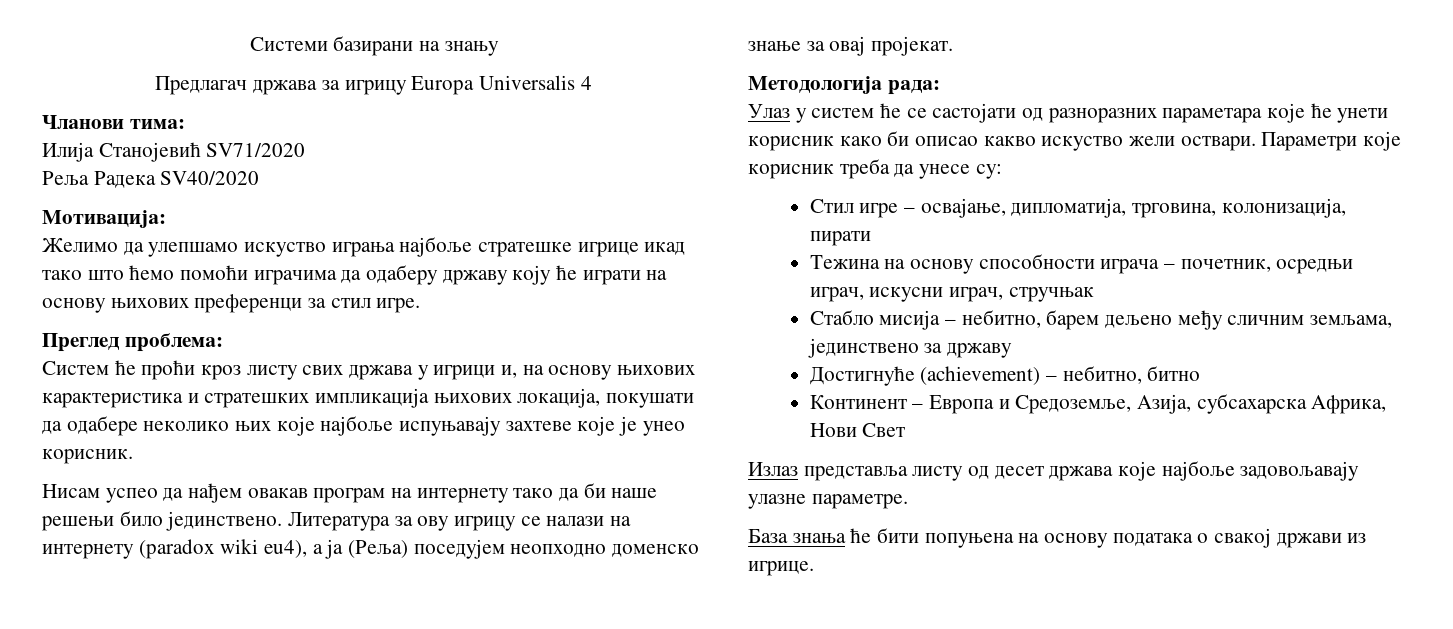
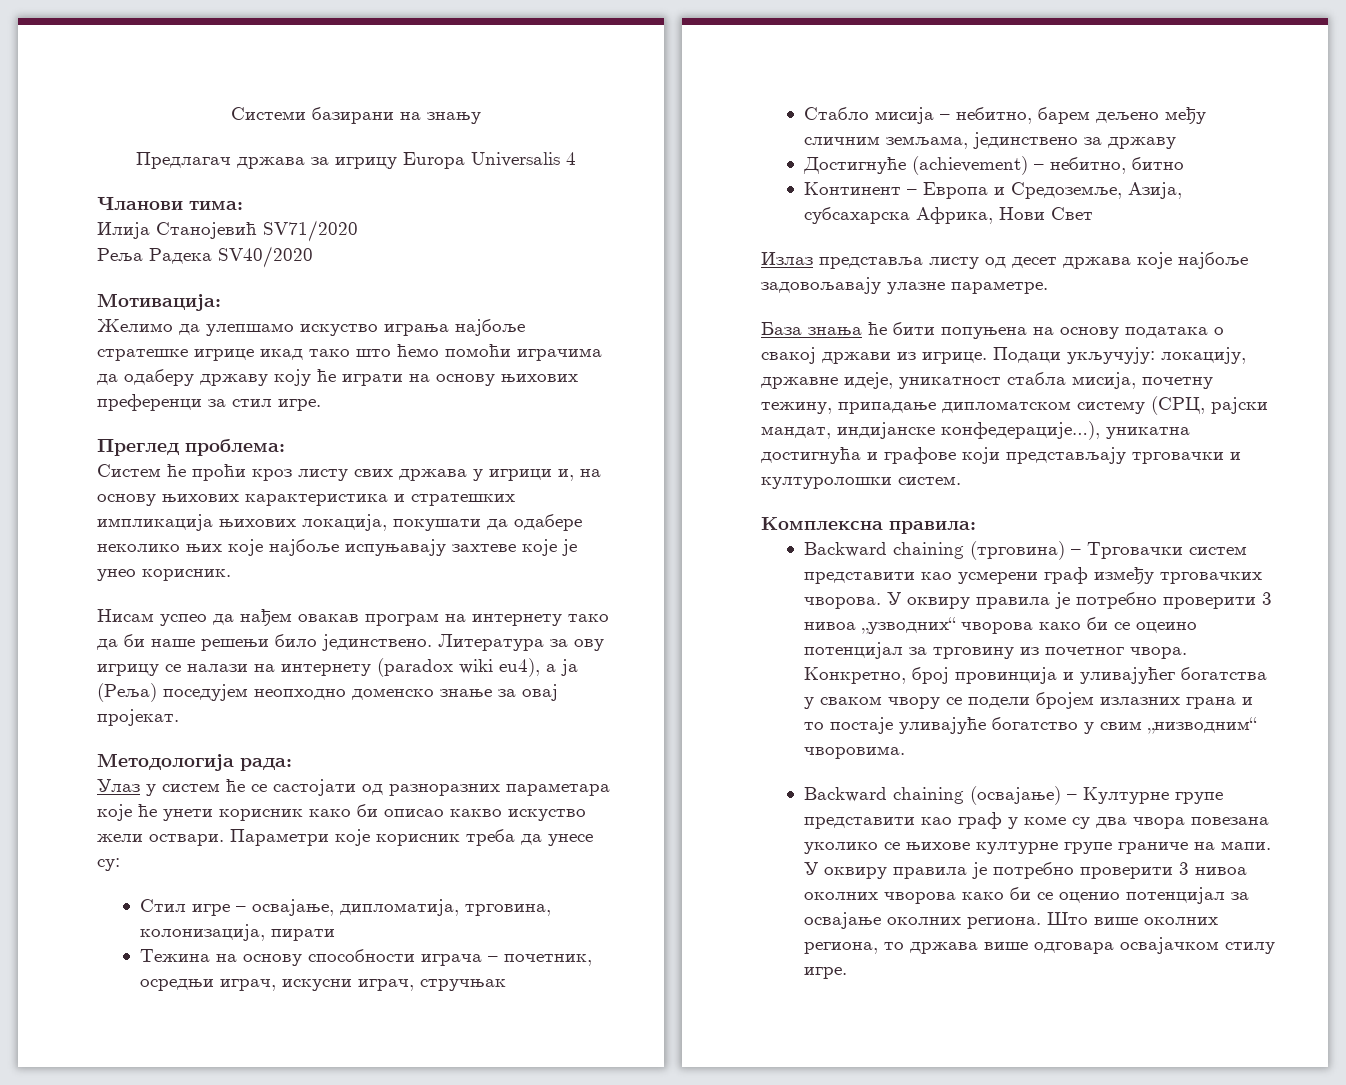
+ Подаци укључују: локацију, државне идеје, уникатност стабла мисија, почетну тежину, припадање дипломатском систему (СРЦ, рајски мандат, индијанске конфедерације…), уникатна достигнућа и графове који представљају трговачки и културолошки систем.
+ Комплексна правила:
+ Backward chaining (трговина) – Трговачки систем представити као усмерени граф између трговачких чворова. У оквиру правила је потребно проверити 3 нивоа „узводних“ чворова како би се оцеино потенцијал за трговину из почетног чвора. Конкретно, број провинција и уливајућег богатства у сваком чвору се подели бројем излазних грана и то постаје уливајуће богатство у свим „низводним“ чворовима.
+ Backward chaining (освајање) – Културне групе представити као граф у коме су два чвора повезана уколико се њихове културне групе граниче на мапи. У оквиру правила је потребно проверити 3 нивоа околних чворова како би се оценио потенцијал за освајање околних региона. Што више околних региона, то држава више одговара освајачком стилу игре.

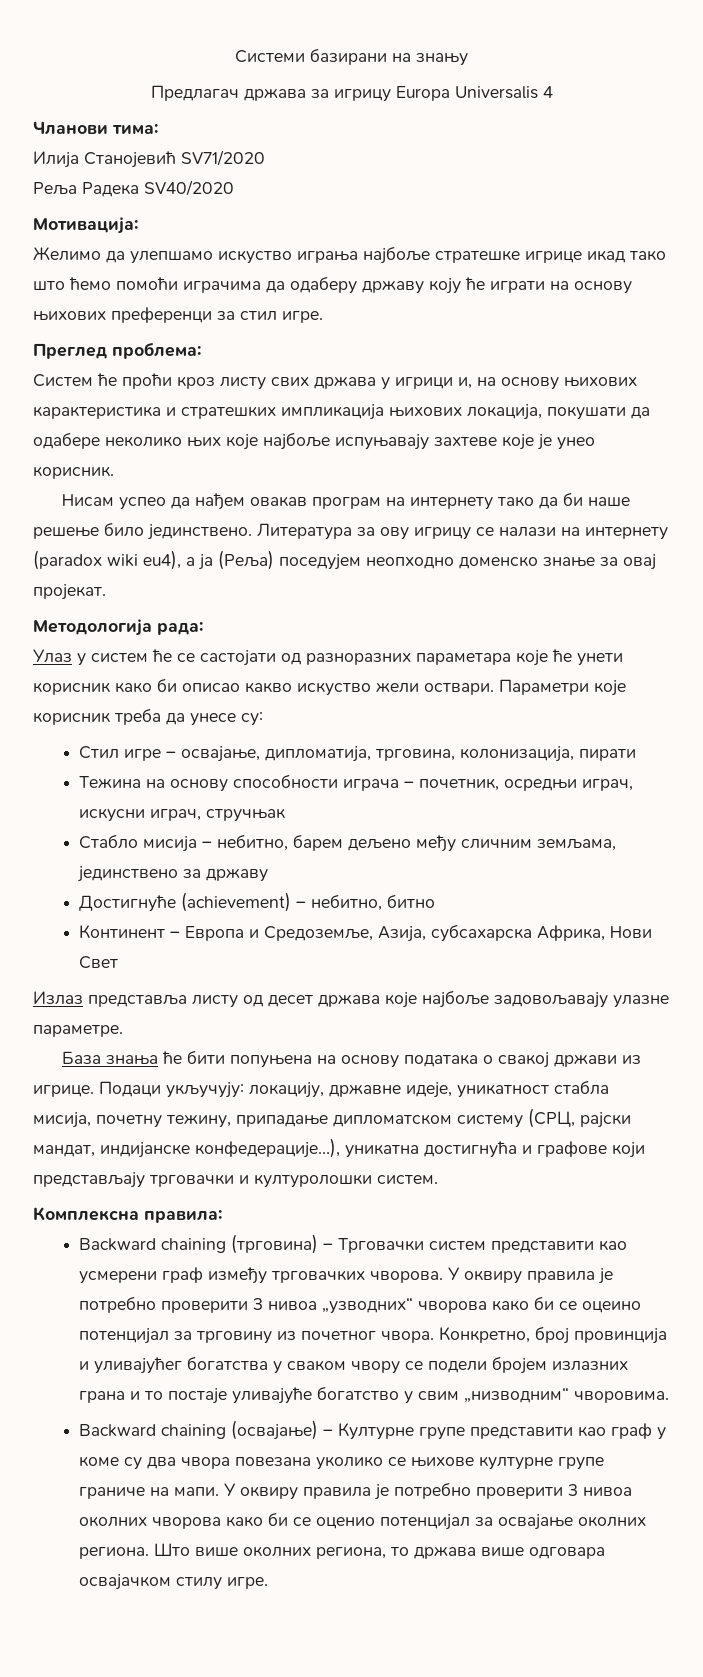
- Нисам успео да нађем овакав програм на интернету тако да би наше решењи било јединствено.
+ Нисам успео да нађем овакав програм на интернету тако да би наше решење било јединствено.

